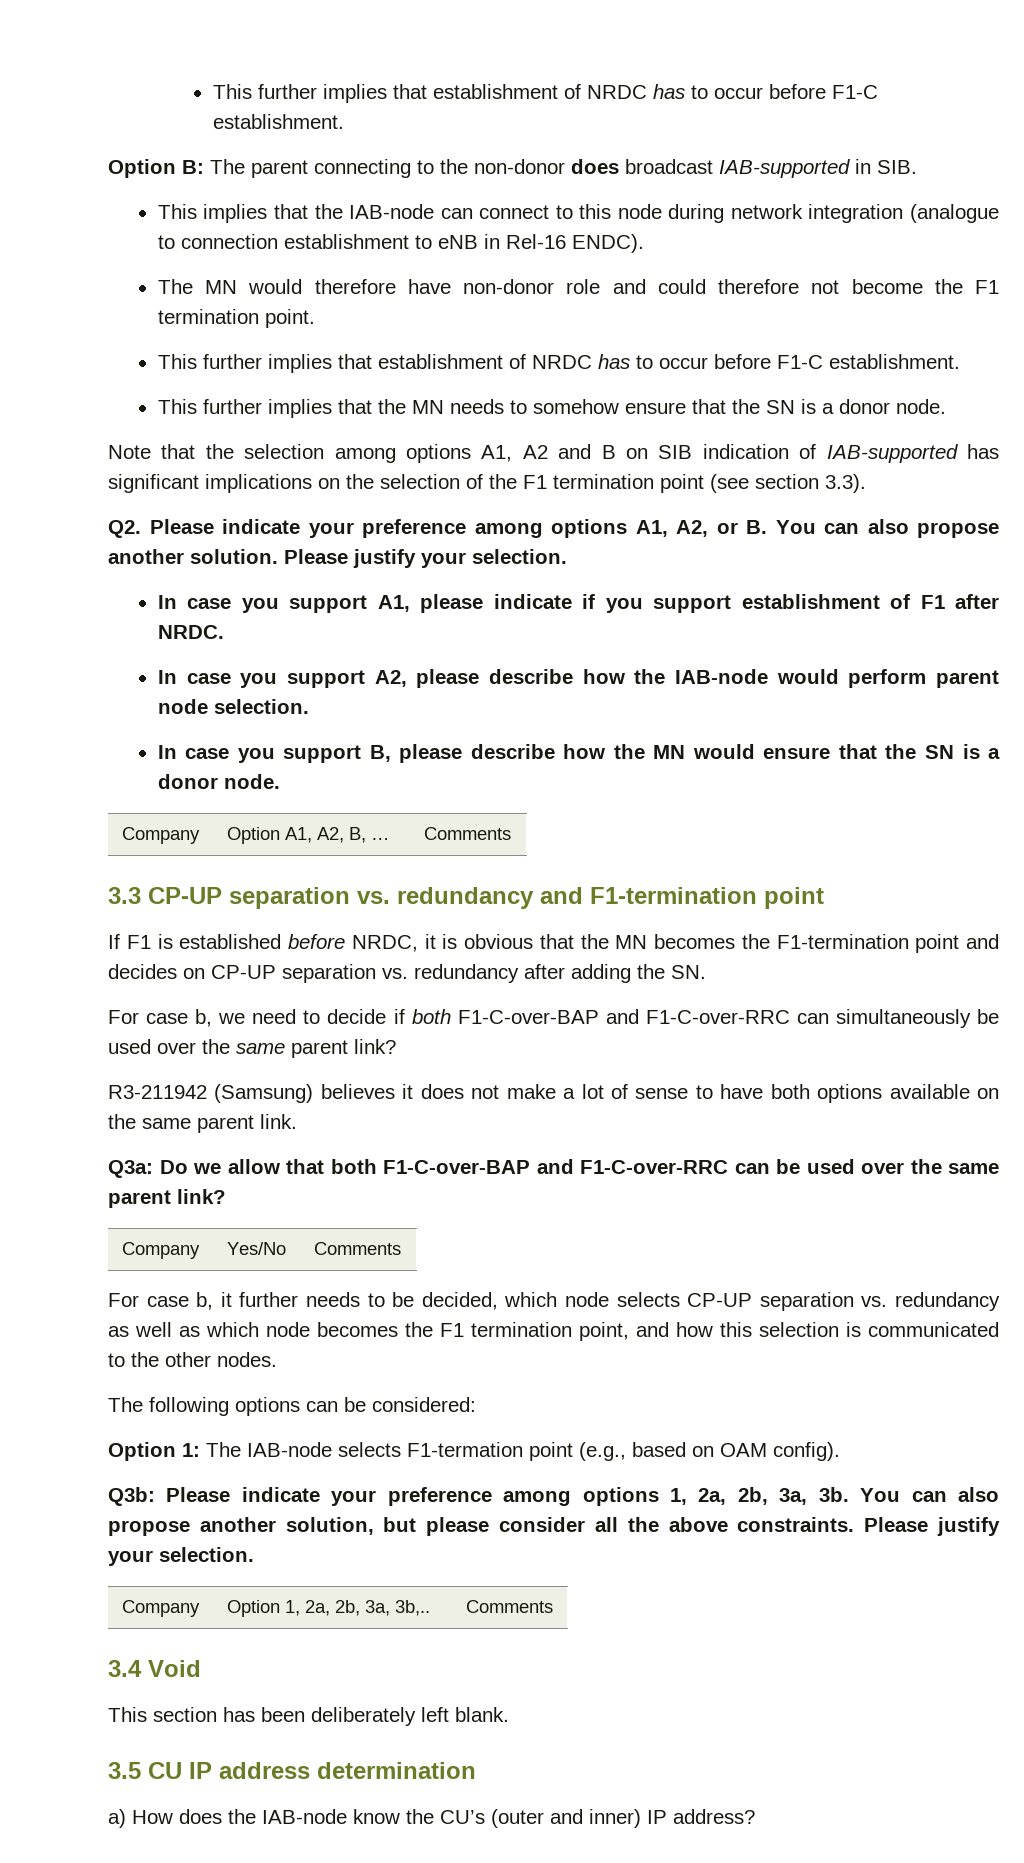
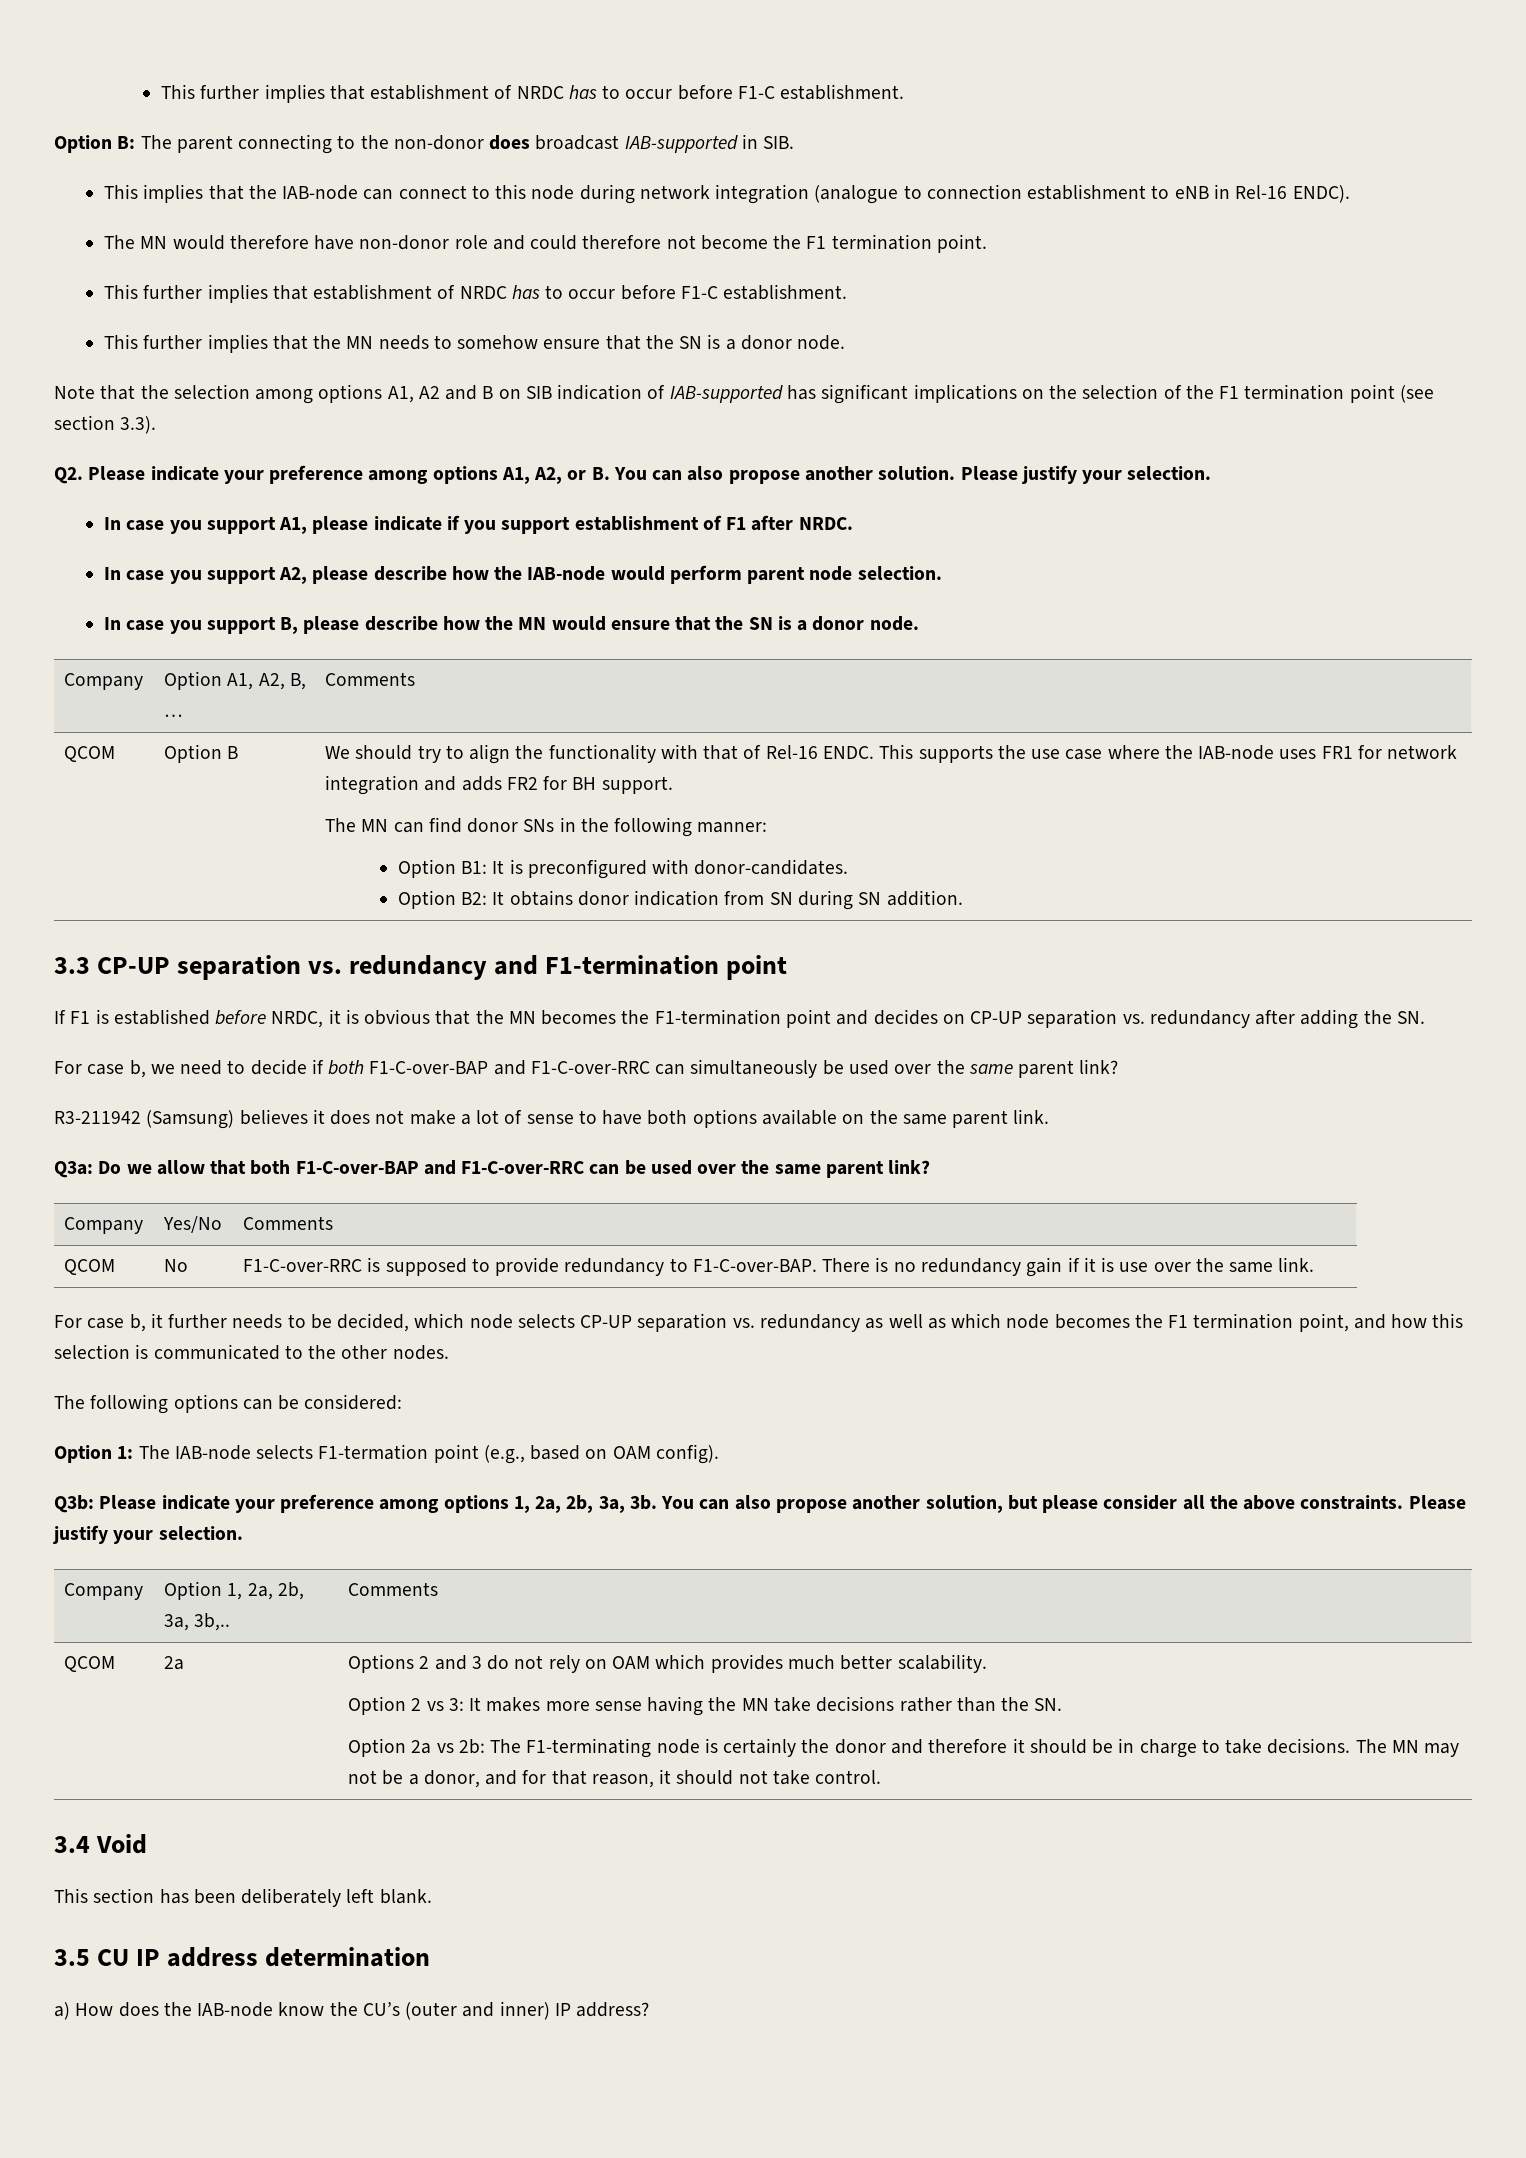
+ QCOM | Option B | We should try to align the functionality with that of Rel-16 ENDC. This supports the use case where the IAB-node uses FR1 for network integration and adds FR2 for BH support.
+ The MN can find donor SNs in the following manner:
+ Option B1: It is preconfigured with donor-candidates.
+ Option B2: It obtains donor indication from SN during SN addition.
+ QCOM | No | F1-C-over-RRC is supposed to provide redundancy to F1-C-over-BAP. There is no redundancy gain if it is use over the same link.
+ QCOM | 2a | Options 2 and 3 do not rely on OAM which provides much better scalability.
+ Option 2 vs 3: It makes more sense having the MN take decisions rather than the SN.
+ Option 2a vs 2b: The F1-terminating node is certainly the donor and therefore it should be in charge to take decisions. The MN may not be a donor, and for that reason, it should not take control.

